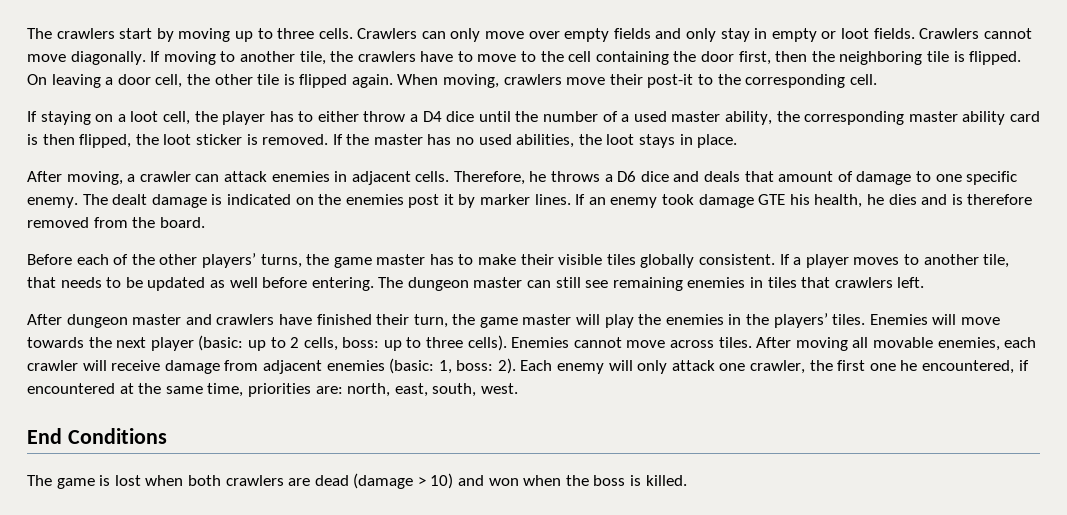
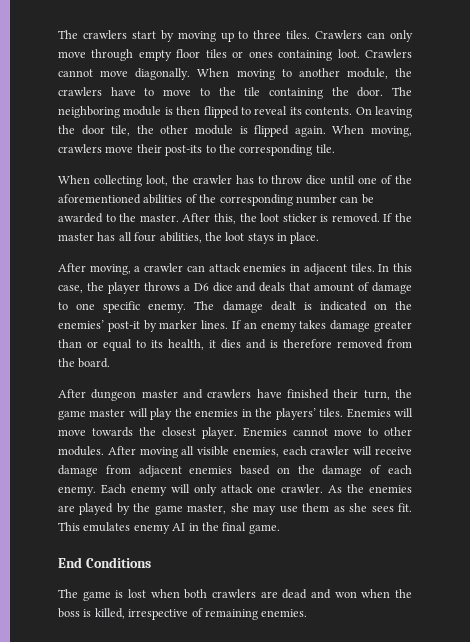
- The crawlers start by moving up to three cells.
+ The crawlers start by moving up to three tiles.
- Crawlers can only move over empty fields and only stay in empty or loot fields.
+ Crawlers can only move through empty floor tiles or ones containing loot.
- If moving to another tile, the crawlers have to move to the cell containing the door first, then the neighboring tile is flipped. On leaving a door cell, the other tile is flipped again.
+ When moving to another module, the crawlers have to move to the tile containing the door. The neighboring module is then flipped to reveal its contents. On leaving the door tile, the other module is flipped again.
- When moving, crawlers move their post-it to the corresponding cell.
- If staying on a loot cell, the player has to either throw a D4 dice until the number of a used master ability, the corresponding master ability card is then flipped, the loot sticker is removed.
+ When moving, crawlers move their post-its to the corresponding tile.
+ When collecting loot, the crawler has to throw dice until one of the aforementioned abilities of the corresponding number can be awarded to the master. After this, the loot sticker is removed.
- If the master has no used abilities, the loot stays in place.
+ If the master has all four abilities, the loot stays in place.
- After moving, a crawler can attack enemies in adjacent cells. Therefore, he throws a D6 dice and deals that amount of damage to one specific enemy.
+ After moving, a crawler can attack enemies in adjacent tiles. In this case, the player throws a D6 dice and deals that amount of damage to one specific enemy.
- The dealt damage is indicated on the enemies post it by marker lines.
+ The damage dealt is indicated on the enemies’ post-it by marker lines.
- If an enemy took damage GTE his health, he dies and is therefore removed from the board.
+ If an enemy takes damage greater than or equal to its health, it dies and is therefore removed from the board.
- Before each of the other players’ turns, the game master has to make their visible tiles globally consistent. If a player moves to another tile, that needs to be updated as well before entering. The dungeon master can still see remaining enemies in tiles that crawlers left.
- Enemies will move towards the next player (basic: up to 2 cells, boss: up to three cells). Enemies cannot move across tiles.
+ Enemies will move towards the closest player. Enemies cannot move to other modules.
- After moving all movable enemies, each crawler will receive damage from adjacent enemies (basic: 1, boss: 2).
+ After moving all visible enemies, each crawler will receive damage from adjacent enemies based on the damage of each enemy.
- Each enemy will only attack one crawler, the first one he encountered, if encountered at the same time, priorities are: north, east, south, west.
+ Each enemy will only attack one crawler. As the enemies are played by the game master, she may use them as she sees fit. This emulates enemy AI in the final game.
- The game is lost when both crawlers are dead (damage > 10) and won when the boss is killed.
+ The game is lost when both crawlers are dead and won when the boss is killed, irrespective of remaining enemies.

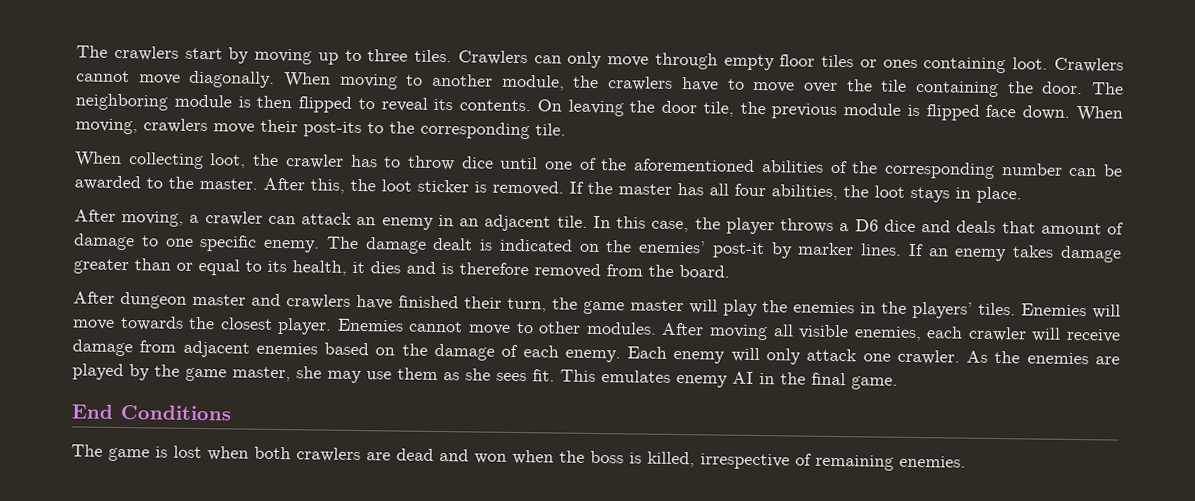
- When moving to another module, the crawlers have to move to the tile containing the door.
+ When moving to another module, the crawlers have to move over the tile containing the door.
- On leaving the door tile, the other module is flipped again.
+ On leaving the door tile, the previous module is flipped face down.
- After moving, a crawler can attack enemies in adjacent tiles.
+ After moving, a crawler can attack an enemy in an adjacent tile.

